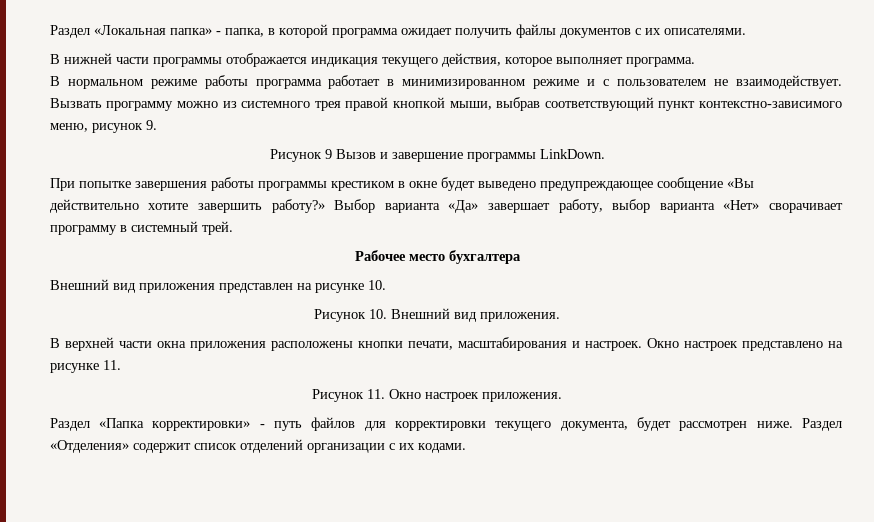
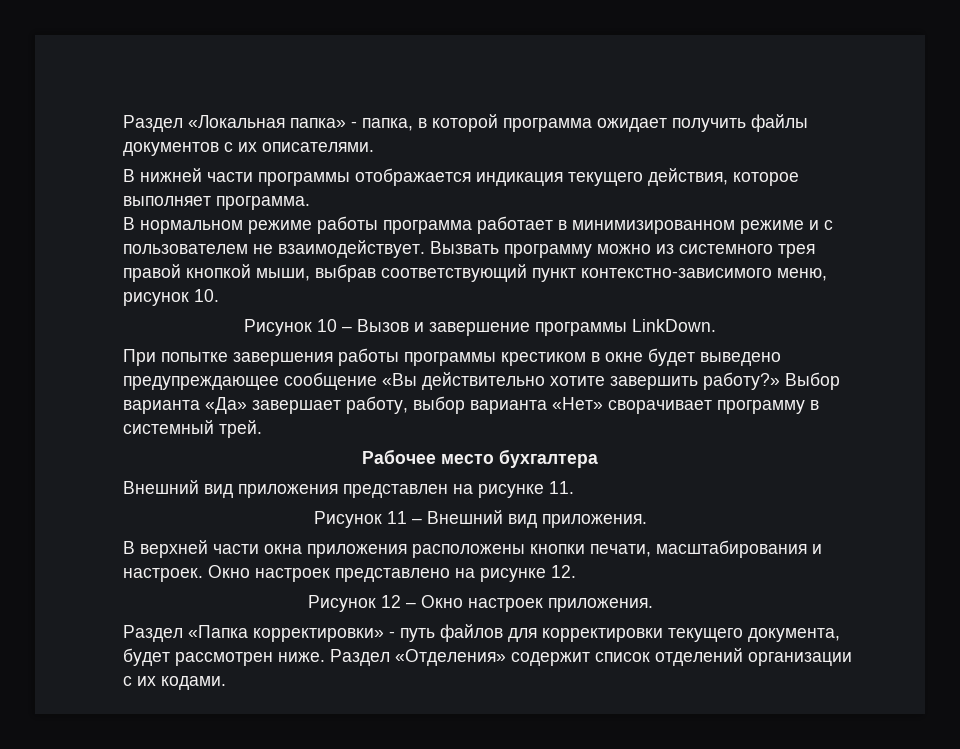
- Вызвать программу можно из системного трея правой кнопкой мыши, выбрав соответствующий пункт контекстно-зависимого меню, рисунок 9.
- Рисунок 9 Вызов и завершение программы LinkDown.
+ Вызвать программу можно из системного трея правой кнопкой мыши, выбрав соответствующий пункт контекстно-зависимого меню, рисунок 10.
+ Рисунок 10 – Вызов и завершение программы LinkDown.
- Внешний вид приложения представлен на рисунке 10.
- Рисунок 10. Внешний вид приложения.
+ Внешний вид приложения представлен на рисунке 11.
+ Рисунок 11 – Внешний вид приложения.
- Окно настроек представлено на рисунке 11.
- Рисунок 11. Окно настроек приложения.
+ Окно настроек представлено на рисунке 12.
+ Рисунок 12 – Окно настроек приложения.

